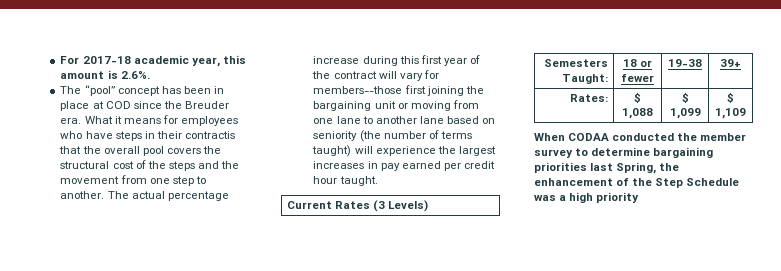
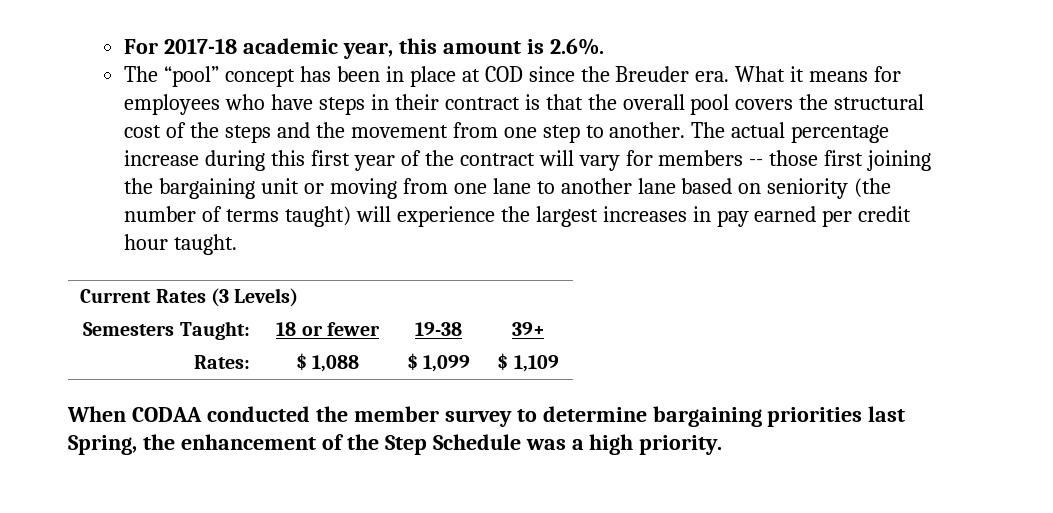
- What it means for employees who have steps in their contractis that the overall pool covers the structural cost of the steps and the movement from one step to another.
+ What it means for employees who have steps in their contract is that the overall pool covers the structural cost of the steps and the movement from one step to another.
- The actual percentage increase during this first year of the contract will vary for members--those first joining the bargaining unit or moving from one lane to another lane based on seniority (the number of terms taught) will experience the largest increases in pay earned per credit hour taught.
+ The actual percentage increase during this first year of the contract will vary for members -- those first joining the bargaining unit or moving from one lane to another lane based on seniority (the number of terms taught) will experience the largest increases in pay earned per credit hour taught.
- When CODAA conducted the member survey to determine bargaining priorities last Spring, the enhancement of the Step Schedule was a high priority
+ When CODAA conducted the member survey to determine bargaining priorities last Spring, the enhancement of the Step Schedule was a high priority.

